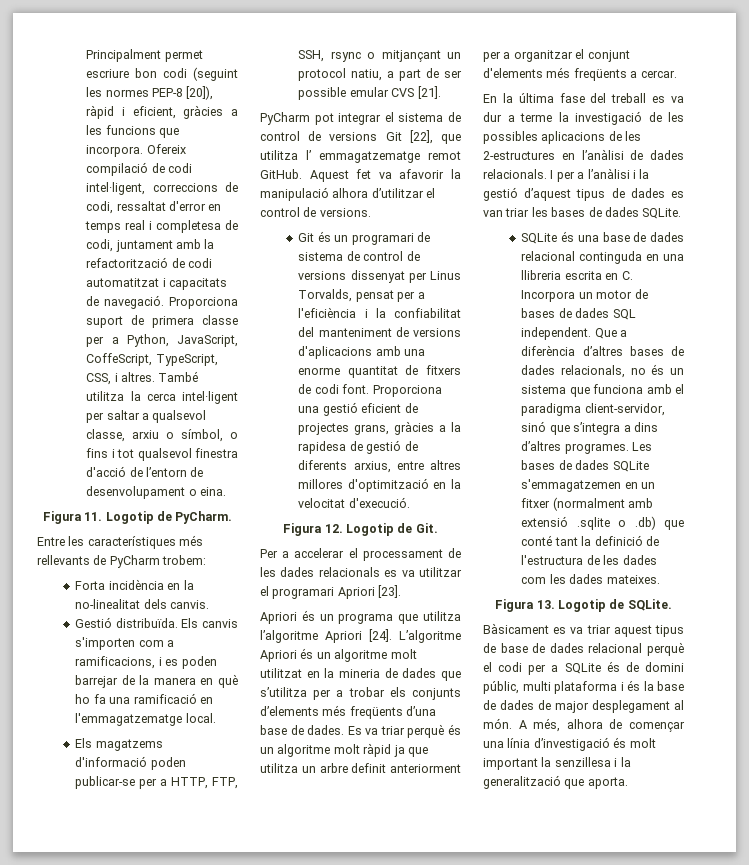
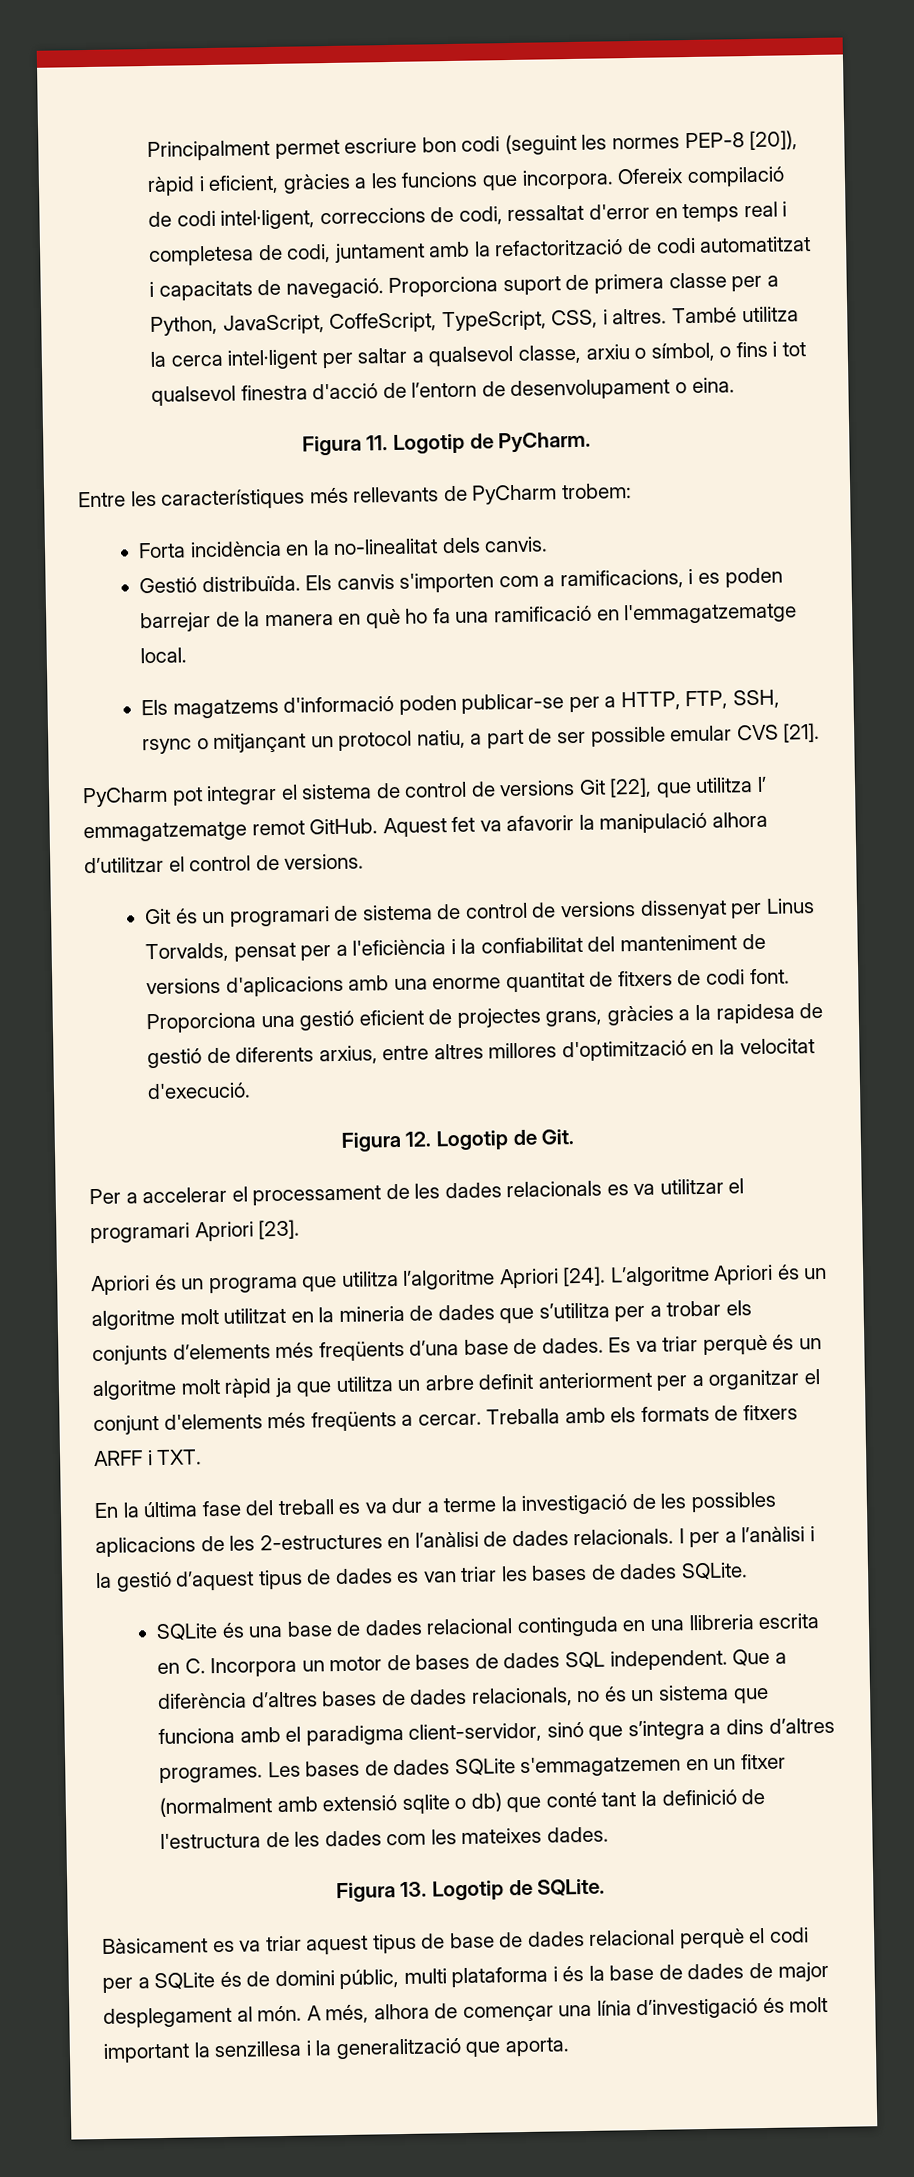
+ Treballa amb els formats de fitxers ARFF i TXT.
- Les bases de dades SQLite s'emmagatzemen en un fitxer (normalment amb extensió .sqlite o .db) que conté tant la definició de l'estructura de les dades com les dades mateixes.
+ Les bases de dades SQLite s'emmagatzemen en un fitxer (normalment amb extensió sqlite o db) que conté tant la definició de l'estructura de les dades com les mateixes dades.

